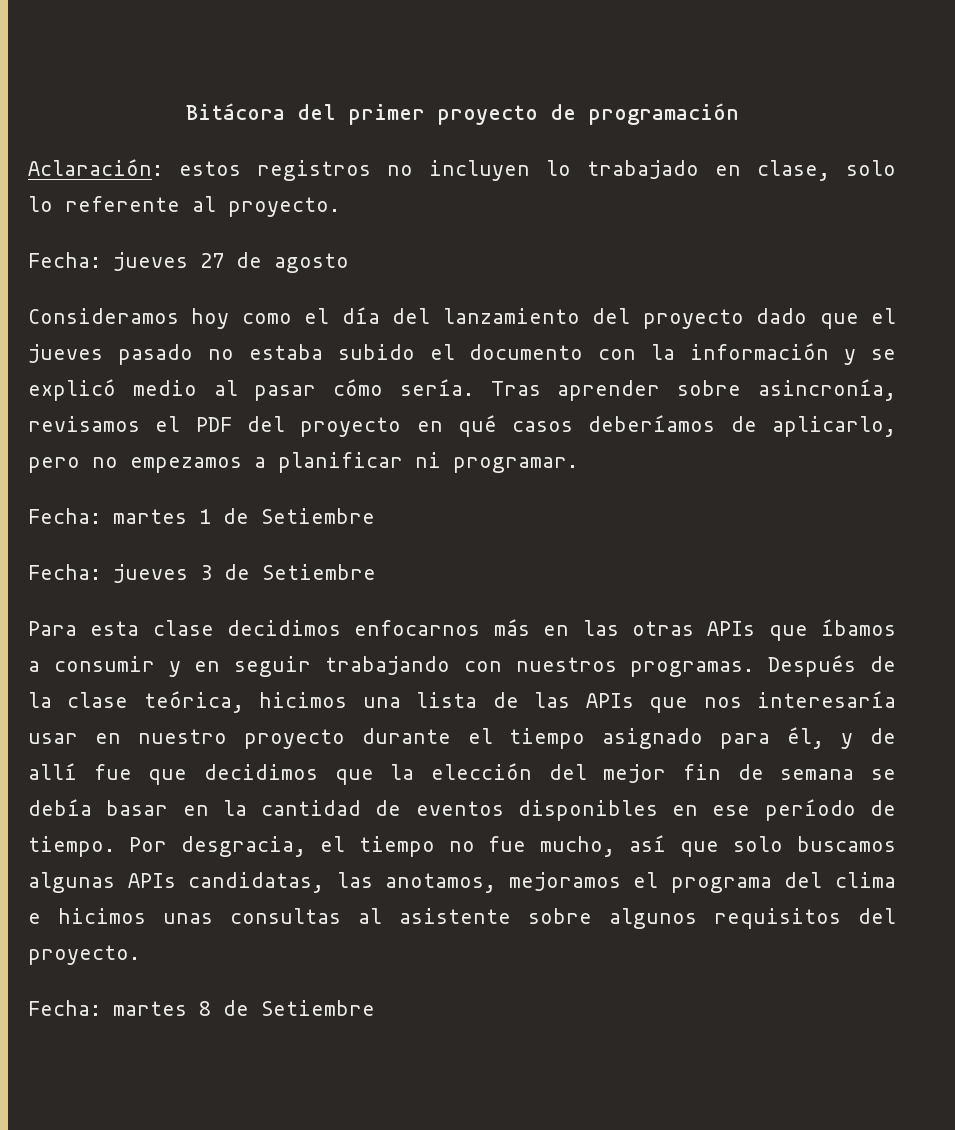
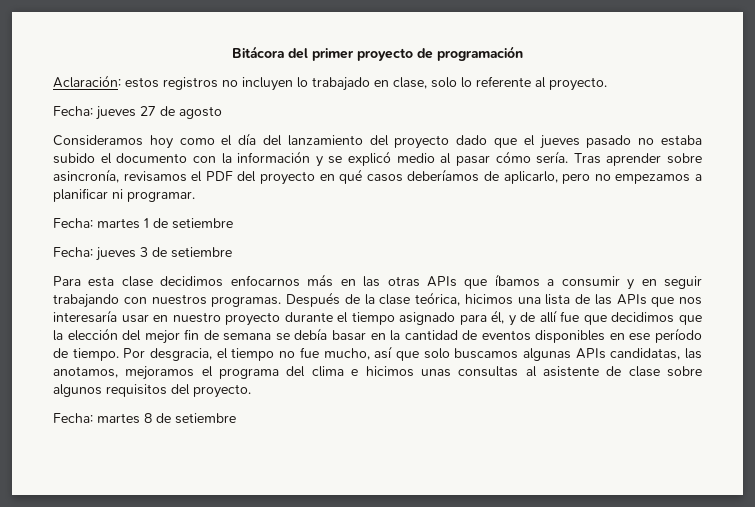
- Fecha: martes 1 de Setiembre
+ Fecha: martes 1 de setiembre
- Fecha: jueves 3 de Setiembre
+ Fecha: jueves 3 de setiembre
- Por desgracia, el tiempo no fue mucho, así que solo buscamos algunas APIs candidatas, las anotamos, mejoramos el programa del clima e hicimos unas consultas al asistente sobre algunos requisitos del proyecto.
+ Por desgracia, el tiempo no fue mucho, así que solo buscamos algunas APIs candidatas, las anotamos, mejoramos el programa del clima e hicimos unas consultas al asistente de clase sobre algunos requisitos del proyecto.
- Fecha: martes 8 de Setiembre
+ Fecha: martes 8 de setiembre

